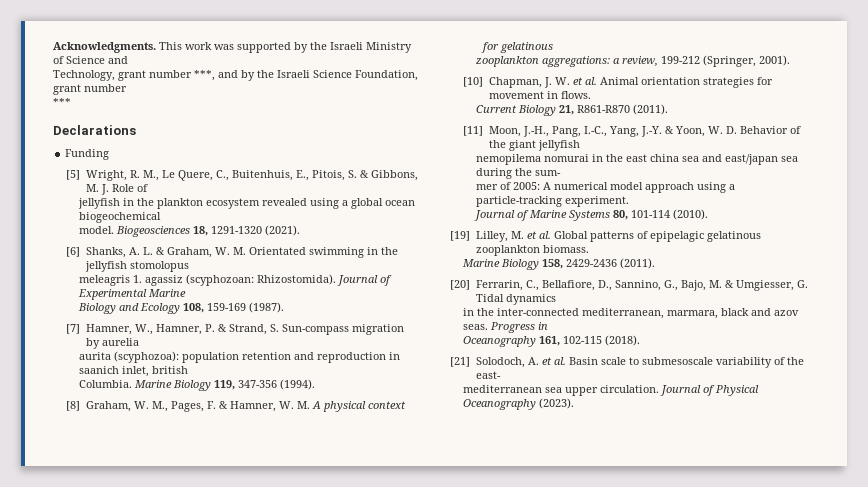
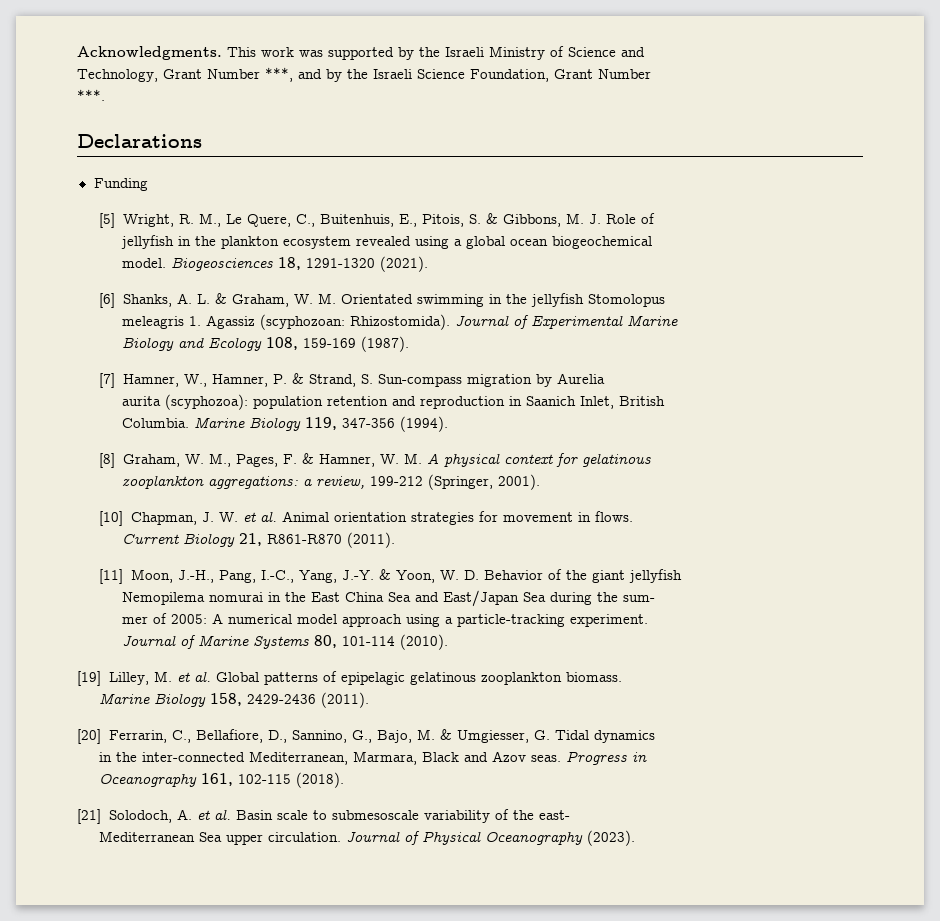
- Technology, grant number ***, and by the Israeli Science Foundation, grant number
- ***
+ Technology, Grant Number ***, and by the Israeli Science Foundation, Grant Number
+ ***.
- [6] Shanks, A. L. & Graham, W. M. Orientated swimming in the jellyfish stomolopus
+ [6] Shanks, A. L. & Graham, W. M. Orientated swimming in the jellyfish Stomolopus
- meleagris 1. agassiz (scyphozoan: Rhizostomida).
+ meleagris 1. Agassiz (scyphozoan: Rhizostomida).
- [7] Hamner, W., Hamner, P. & Strand, S. Sun-compass migration by aurelia
+ [7] Hamner, W., Hamner, P. & Strand, S. Sun-compass migration by Aurelia
- aurita (scyphozoa): population retention and reproduction in saanich inlet, british
+ aurita (scyphozoa): population retention and reproduction in Saanich Inlet, British
- nemopilema nomurai in the east china sea and east/japan sea during the sum-
+ Nemopilema nomurai in the East China Sea and East/Japan Sea during the sum-
- in the inter-connected mediterranean, marmara, black and azov seas.
+ in the inter-connected Mediterranean, Marmara, Black and Azov seas.
- mediterranean sea upper circulation.
+ Mediterranean Sea upper circulation.

